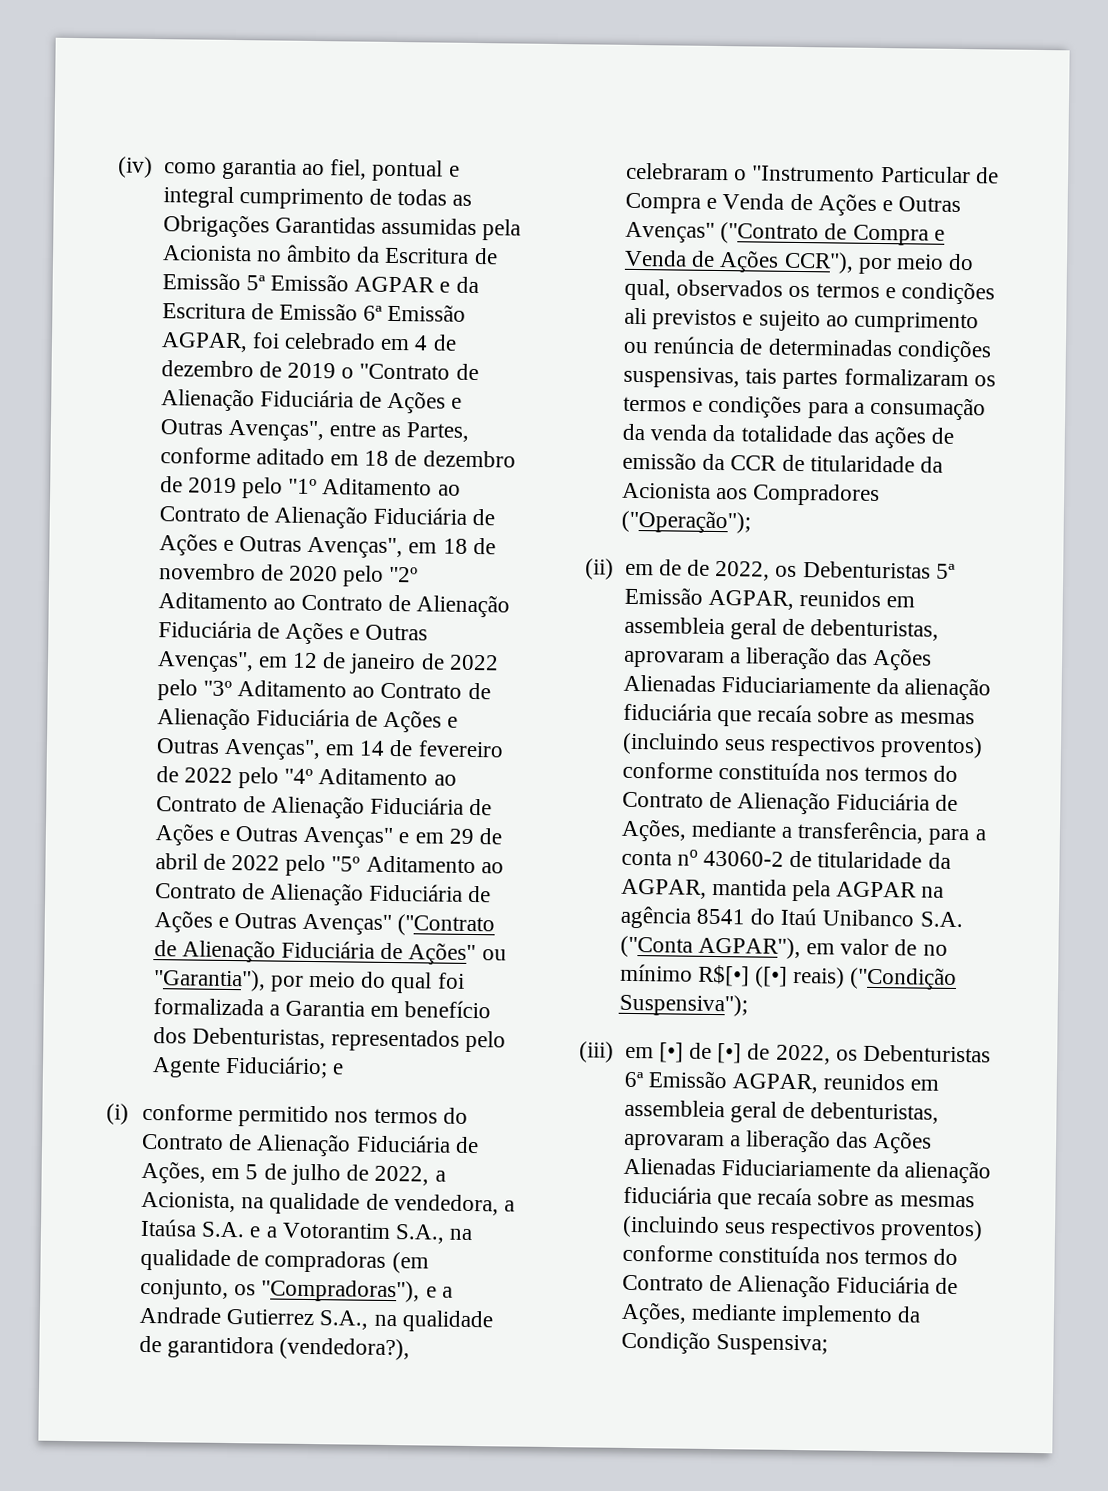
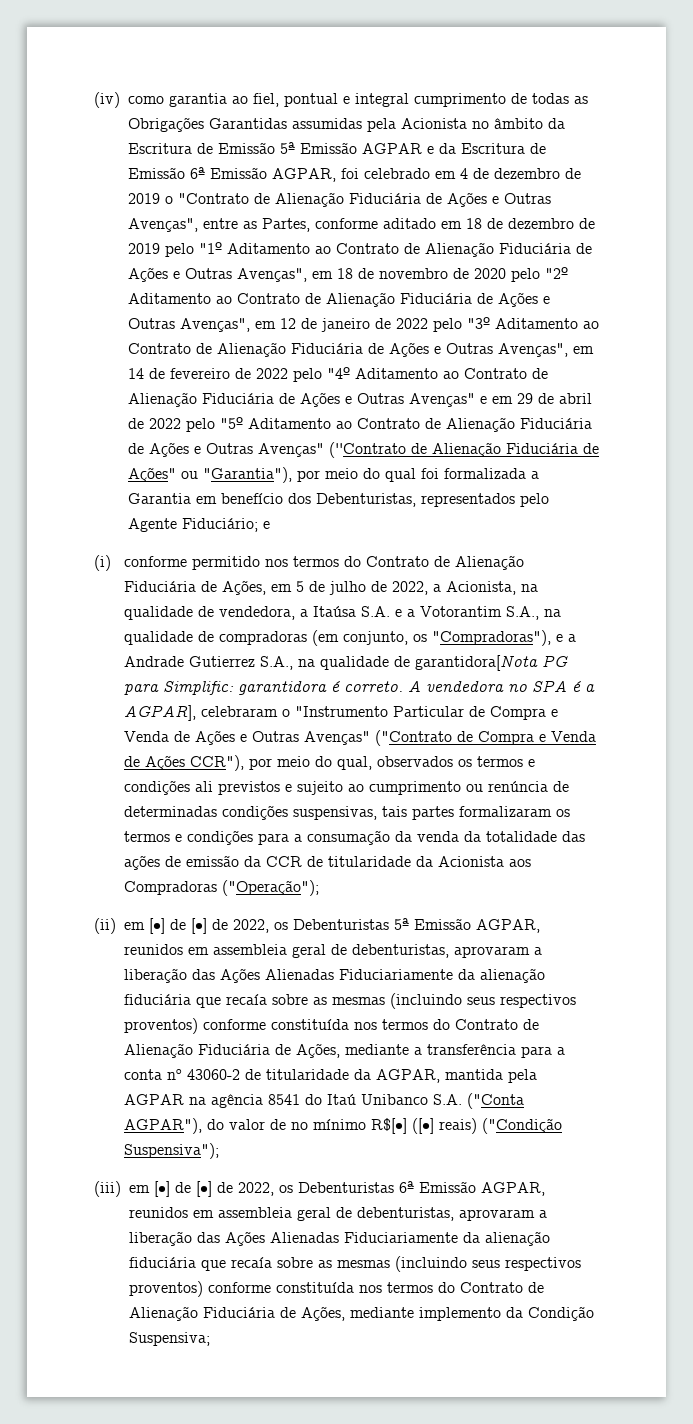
- (i) conforme permitido nos termos do Contrato de Alienação Fiduciária de Ações, em 5 de julho de 2022, a Acionista, na qualidade de vendedora, a Itaúsa S.A. e a Votorantim S.A., na qualidade de compradoras (em conjunto, os "Compradoras"), e a Andrade Gutierrez S.A., na qualidade de garantidora (vendedora?), celebraram o "Instrumento Particular de Compra e Venda de Ações e Outras Avenças" ("Contrato de Compra e Venda de Ações CCR"), por meio do qual, observados os termos e condições ali previstos e sujeito ao cumprimento ou renúncia de determinadas condições suspensivas, tais partes formalizaram os termos e condições para a consumação da venda da totalidade das ações de emissão da CCR de titularidade da Acionista aos Compradores ("Operação");
+ (i) conforme permitido nos termos do Contrato de Alienação Fiduciária de Ações, em 5 de julho de 2022, a Acionista, na qualidade de vendedora, a Itaúsa S.A. e a Votorantim S.A., na qualidade de compradoras (em conjunto, os "Compradoras"), e a Andrade Gutierrez S.A., na qualidade de garantidora[Nota PG para Simplific: garantidora é correto. A vendedora no SPA é a AGPAR], celebraram o "Instrumento Particular de Compra e Venda de Ações e Outras Avenças" ("Contrato de Compra e Venda de Ações CCR"), por meio do qual, observados os termos e condições ali previstos e sujeito ao cumprimento ou renúncia de determinadas condições suspensivas, tais partes formalizaram os termos e condições para a consumação da venda da totalidade das ações de emissão da CCR de titularidade da Acionista aos Compradoras ("Operação");
- (ii) em de de 2022, os Debenturistas 5ª Emissão AGPAR, reunidos em assembleia geral de debenturistas, aprovaram a liberação das Ações Alienadas Fiduciariamente da alienação fiduciária que recaía sobre as mesmas (incluindo seus respectivos proventos) conforme constituída nos termos do Contrato de Alienação Fiduciária de Ações, mediante a transferência, para a conta no 43060-2 de titularidade da AGPAR, mantida pela AGPAR na agência 8541 do Itaú Unibanco S.A. ("Conta AGPAR"), em valor de no mínimo R$[•] ([•] reais) ("Condição Suspensiva");
+ (ii) em [•] de [•] de 2022, os Debenturistas 5ª Emissão AGPAR, reunidos em assembleia geral de debenturistas, aprovaram a liberação das Ações Alienadas Fiduciariamente da alienação fiduciária que recaía sobre as mesmas (incluindo seus respectivos proventos) conforme constituída nos termos do Contrato de Alienação Fiduciária de Ações, mediante a transferência para a conta no 43060-2 de titularidade da AGPAR, mantida pela AGPAR na agência 8541 do Itaú Unibanco S.A. ("Conta AGPAR"), do valor de no mínimo R$[•] ([•] reais) ("Condição Suspensiva");

